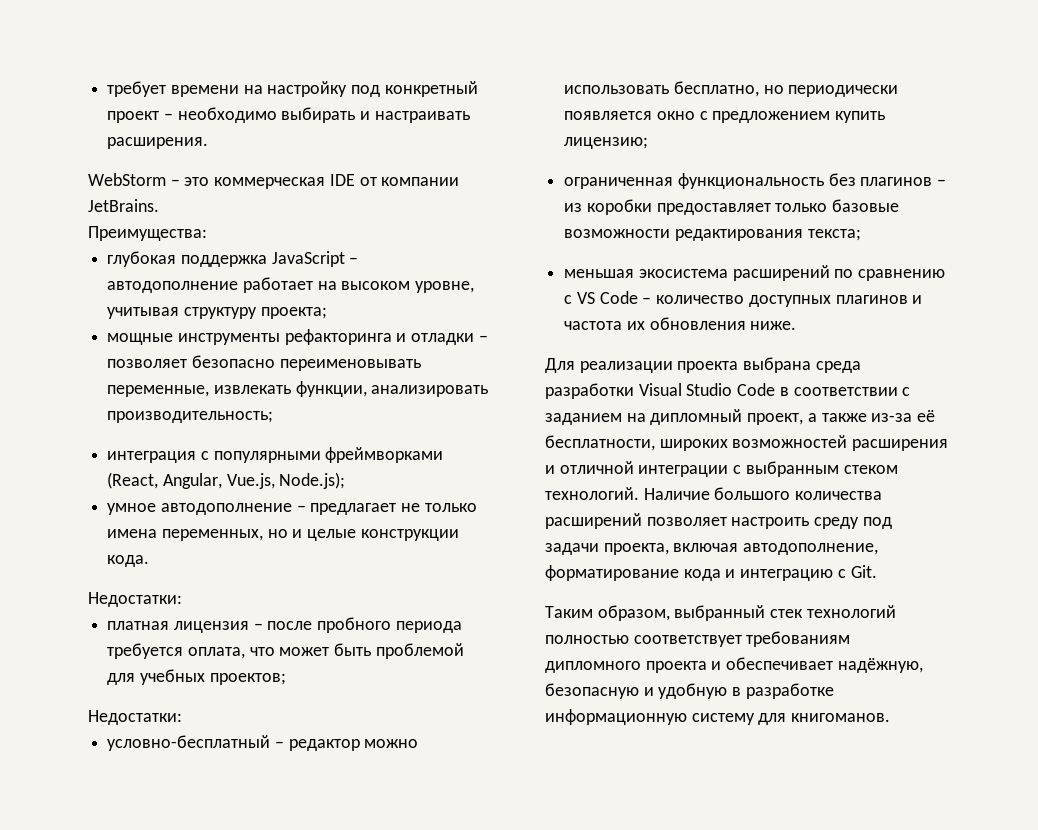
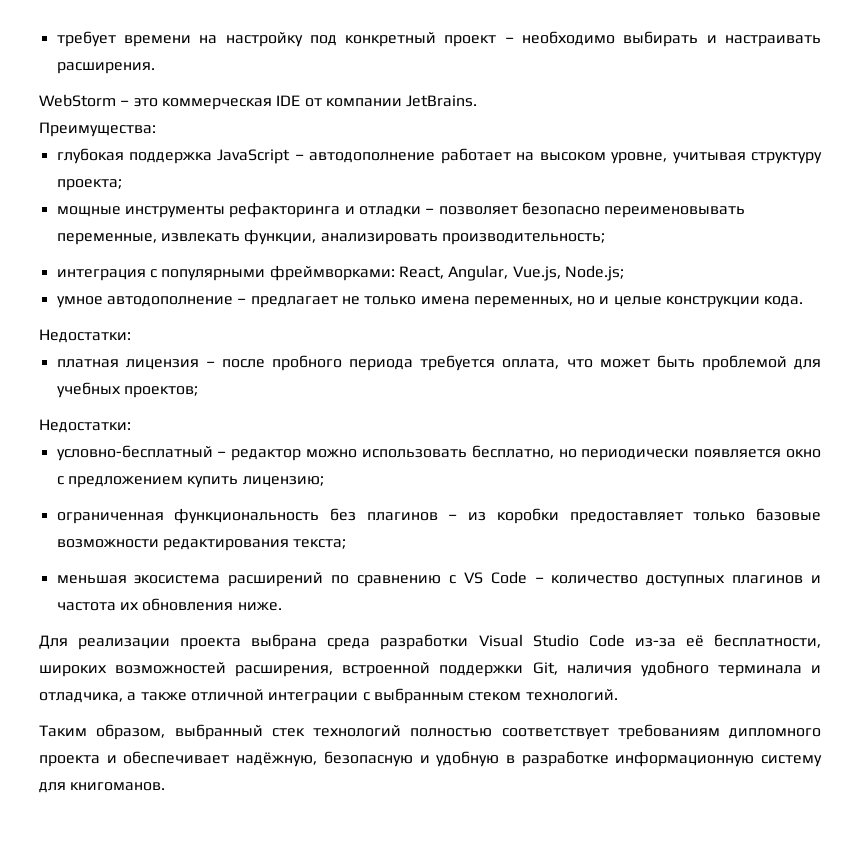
- интеграция с популярными фреймворками (React, Angular, Vue.js, Node.js);
+ интеграция с популярными фреймворками: React, Angular, Vue.js, Node.js;
- Для реализации проекта выбрана среда разработки Visual Studio Code в соответствии с заданием на дипломный проект, а также из-за её бесплатности, широких возможностей расширения и отличной интеграции с выбранным стеком технологий. Наличие большого количества расширений позволяет настроить среду под задачи проекта, включая автодополнение, форматирование кода и интеграцию с Git.
+ Для реализации проекта выбрана среда разработки Visual Studio Code из-за её бесплатности, широких возможностей расширения, встроенной поддержки Git, наличия удобного терминала и отладчика, а также отличной интеграции с выбранным стеком технологий.

